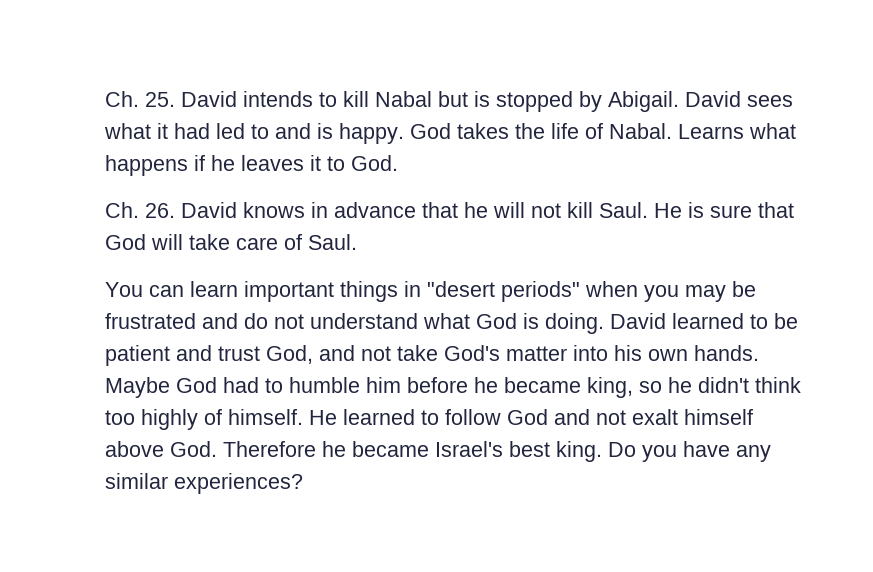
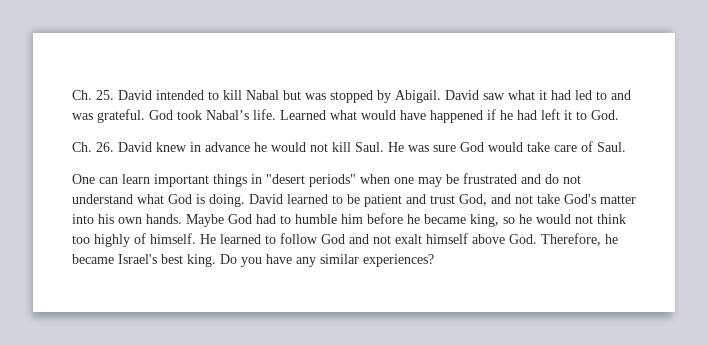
- Ch. 25. David intends to kill Nabal but is stopped by Abigail.
+ Ch. 25. David intended to kill Nabal but was stopped by Abigail.
- David sees what it had led to and is happy. God takes the life of Nabal. Learns what happens if he leaves it to God.
+ David saw what it had led to and was grateful. God took Nabal’s life. Learned what would have happened if he had left it to God.
- Ch. 26. David knows in advance that he will not kill Saul.
+ Ch. 26. David knew in advance he would not kill Saul.
- He is sure that God will take care of Saul.
+ He was sure God would take care of Saul.
- You can learn important things in "desert periods" when you may be frustrated and do not understand what God is doing.
+ One can learn important things in "desert periods" when one may be frustrated and do not understand what God is doing.
- Maybe God had to humble him before he became king, so he didn't think too highly of himself.
+ Maybe God had to humble him before he became king, so he would not think too highly of himself.
- He learned to follow God and not exalt himself above God. Therefore he became Israel's best king.
+ He learned to follow God and not exalt himself above God. Therefore, he became Israel's best king.

